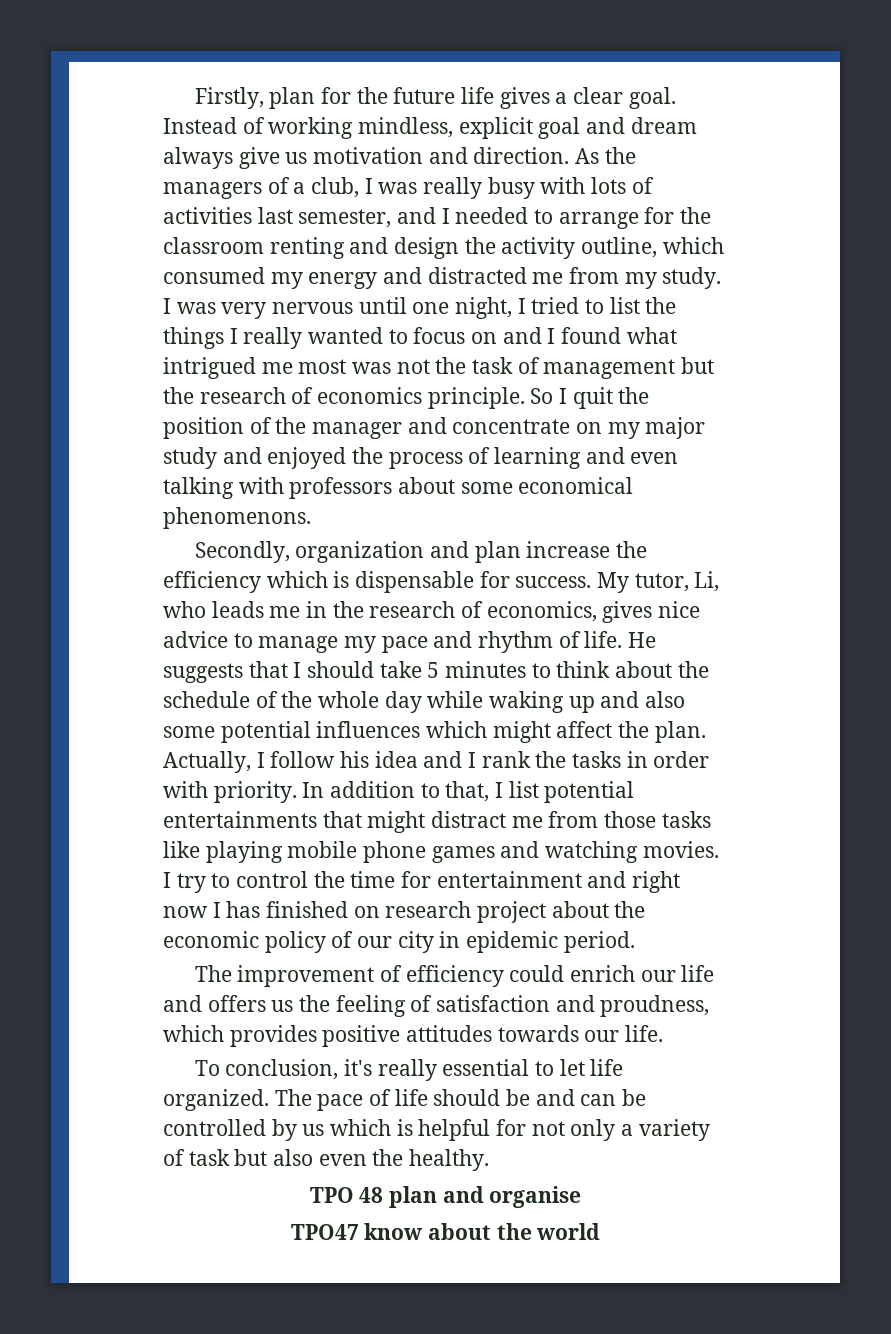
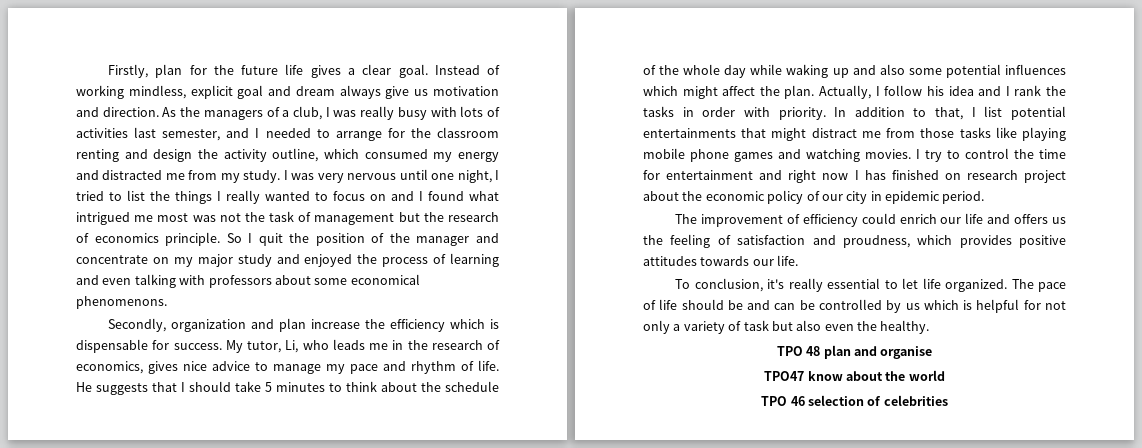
+ TPO 46 selection of celebrities

